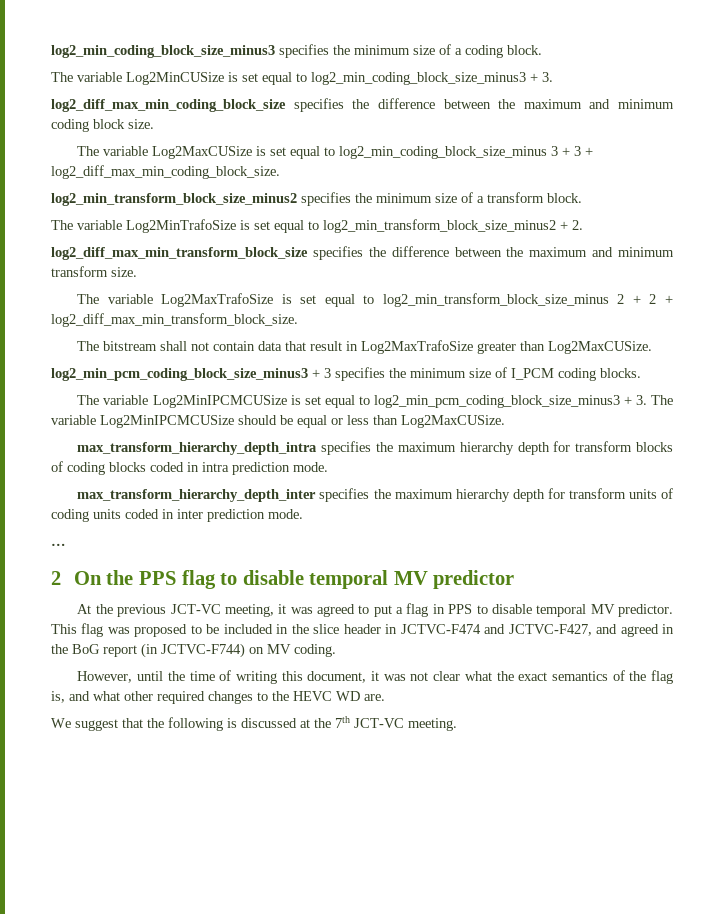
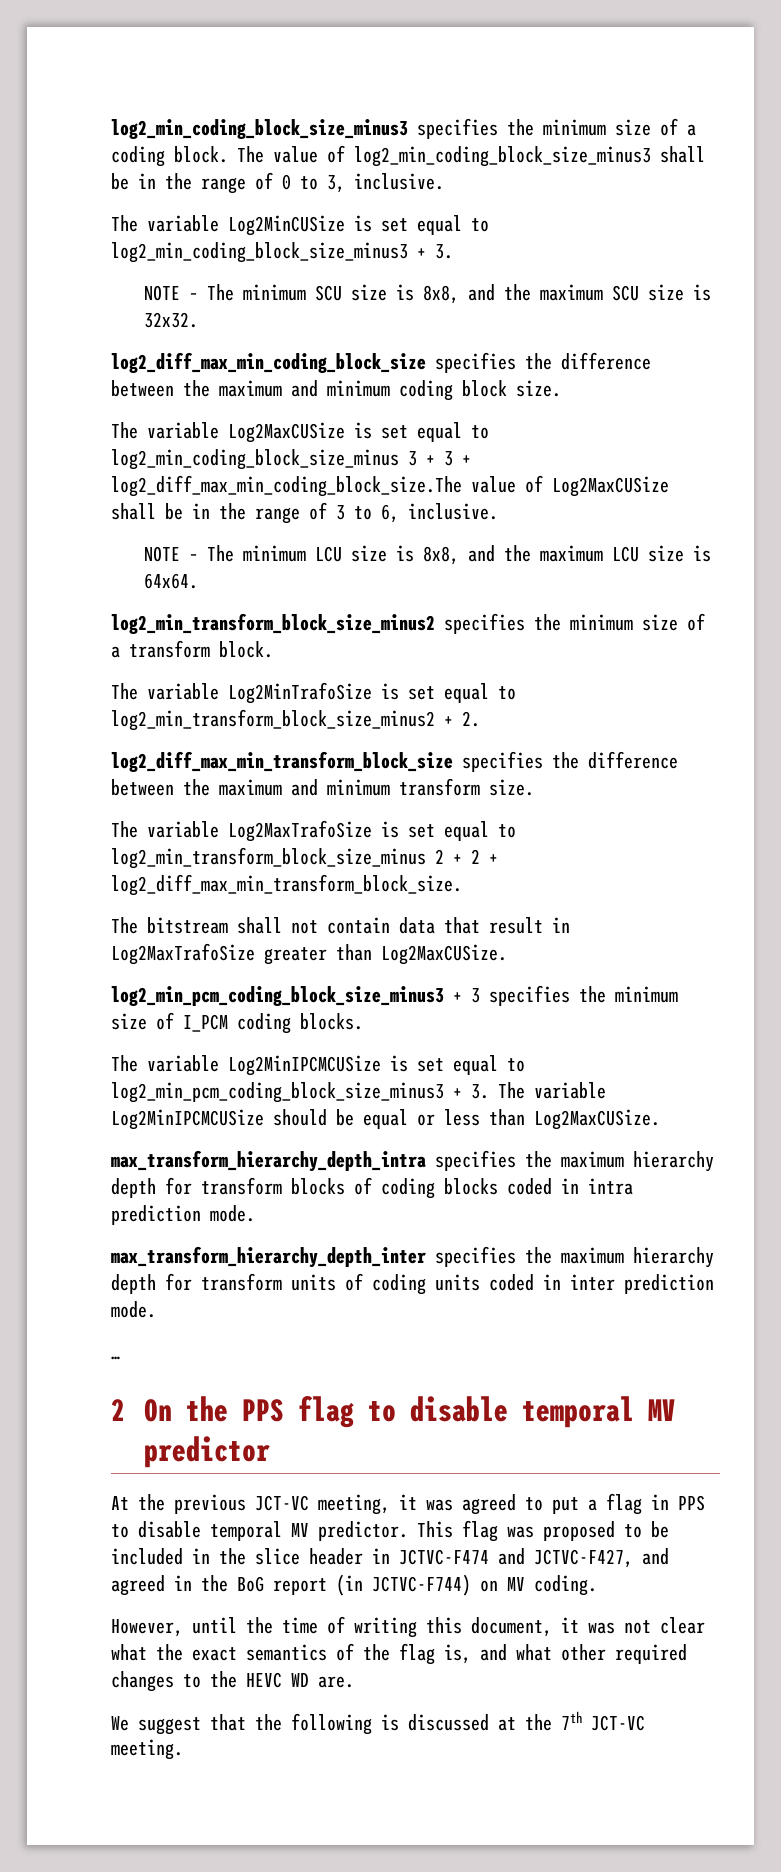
+ The value of log2_min_coding_block_size_minus3 shall be in the range of 0 to 3, inclusive.
+ NOTE – The minimum SCU size is 8x8, and the maximum SCU size is 32x32.
- The variable Log2MaxCUSize is set equal to log2_min_coding_block_size_minus 3 + 3 + log2_diff_max_min_coding_block_size.
+ The variable Log2MaxCUSize is set equal to log2_min_coding_block_size_minus 3 + 3 + log2_diff_max_min_coding_block_size.The value of Log2MaxCUSize shall be in the range of 3 to 6, inclusive.
+ NOTE – The minimum LCU size is 8x8, and the maximum LCU size is 64x64.

